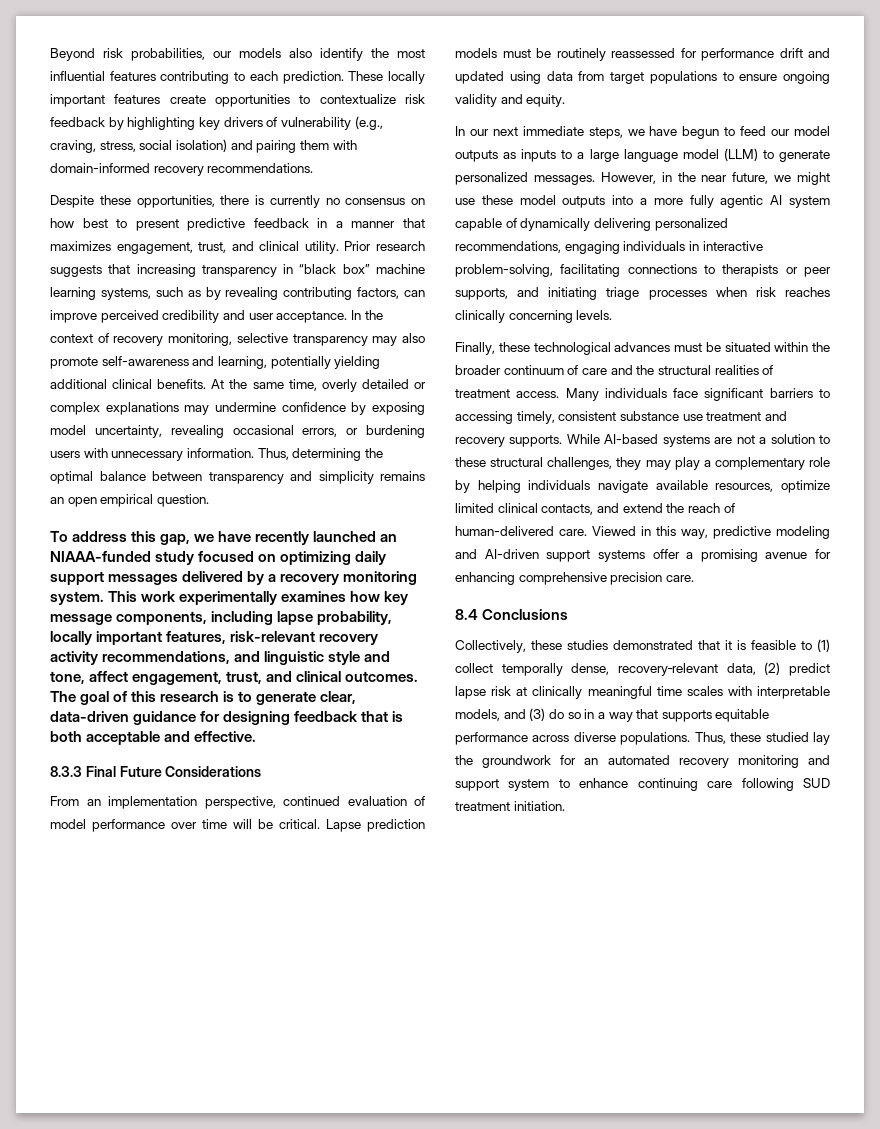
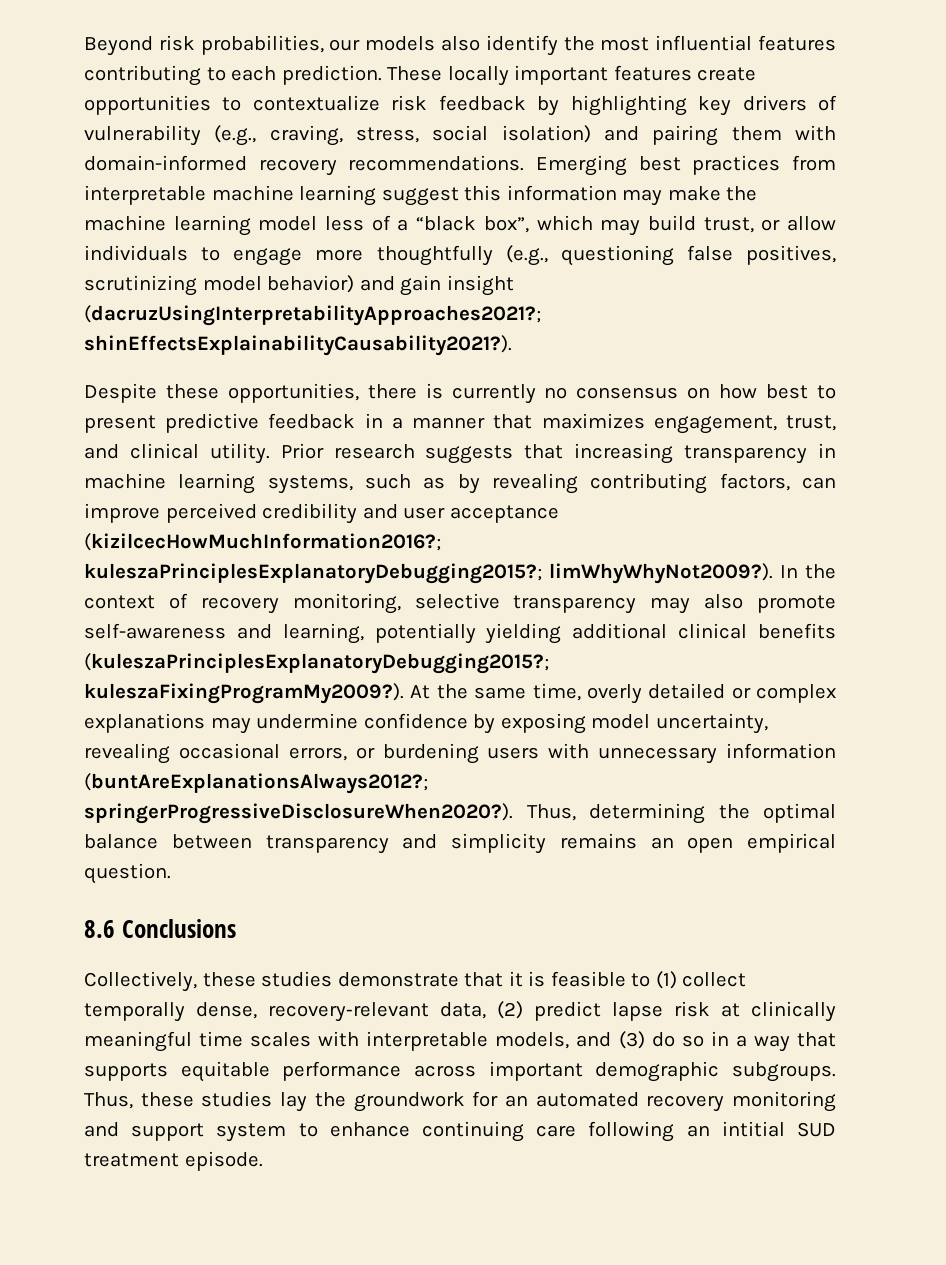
+ Emerging best practices from interpretable machine learning suggest this information may make the machine learning model less of a “black box”, which may build trust, or allow individuals to engage more thoughtfully (e.g., questioning false positives, scrutinizing model behavior) and gain insight (dacruzUsingInterpretabilityApproaches2021?; shinEffectsExplainabilityCausability2021?).
- Prior research suggests that increasing transparency in “black box” machine learning systems, such as by revealing contributing factors, can improve perceived credibility and user acceptance.
+ Prior research suggests that increasing transparency in machine learning systems, such as by revealing contributing factors, can improve perceived credibility and user acceptance (kizilcecHowMuchInformation2016?; kuleszaPrinciplesExplanatoryDebugging2015?; limWhyWhyNot2009?).
- In the context of recovery monitoring, selective transparency may also promote self-awareness and learning, potentially yielding additional clinical benefits.
+ In the context of recovery monitoring, selective transparency may also promote self-awareness and learning, potentially yielding additional clinical benefits (kuleszaPrinciplesExplanatoryDebugging2015?; kuleszaFixingProgramMy2009?).
- At the same time, overly detailed or complex explanations may undermine confidence by exposing model uncertainty, revealing occasional errors, or burdening users with unnecessary information.
+ At the same time, overly detailed or complex explanations may undermine confidence by exposing model uncertainty, revealing occasional errors, or burdening users with unnecessary information (buntAreExplanationsAlways2012?; springerProgressiveDisclosureWhen2020?).
- To address this gap, we have recently launched an NIAAA-funded study focused on optimizing daily support messages delivered by a recovery monitoring system. This work experimentally examines how key message components, including lapse probability, locally important features, risk-relevant recovery activity recommendations, and linguistic style and tone, affect engagement, trust, and clinical outcomes. The goal of this research is to generate clear, data-driven guidance for designing feedback that is both acceptable and effective.
- 8.3.3 Final Future Considerations
- From an implementation perspective, continued evaluation of model performance over time will be critical. Lapse prediction models must be routinely reassessed for performance drift and updated using data from target populations to ensure ongoing validity and equity.
- In our next immediate steps, we have begun to feed our model outputs as inputs to a large language model (LLM) to generate personalized messages. However, in the near future, we might use these model outputs into a more fully agentic AI system capable of dynamically delivering personalized recommendations, engaging individuals in interactive problem-solving, facilitating connections to therapists or peer supports, and initiating triage processes when risk reaches clinically concerning levels.
- Finally, these technological advances must be situated within the broader continuum of care and the structural realities of treatment access. Many individuals face significant barriers to accessing timely, consistent substance use treatment and recovery supports. While AI-based systems are not a solution to these structural challenges, they may play a complementary role by helping individuals navigate available resources, optimize limited clinical contacts, and extend the reach of human-delivered care. Viewed in this way, predictive modeling and AI-driven support systems offer a promising avenue for enhancing comprehensive precision care.
- 8.4 Conclusions
+ 8.6 Conclusions
- Collectively, these studies demonstrated that it is feasible to (1) collect temporally dense, recovery‑relevant data, (2) predict lapse risk at clinically meaningful time scales with interpretable models, and (3) do so in a way that supports equitable performance across diverse populations.
+ Collectively, these studies demonstrate that it is feasible to (1) collect temporally dense, recovery‑relevant data, (2) predict lapse risk at clinically meaningful time scales with interpretable models, and (3) do so in a way that supports equitable performance across important demographic subgroups.
- Thus, these studied lay the groundwork for an automated recovery monitoring and support system to enhance continuing care following SUD treatment initiation.
+ Thus, these studies lay the groundwork for an automated recovery monitoring and support system to enhance continuing care following an intitial SUD treatment episode.

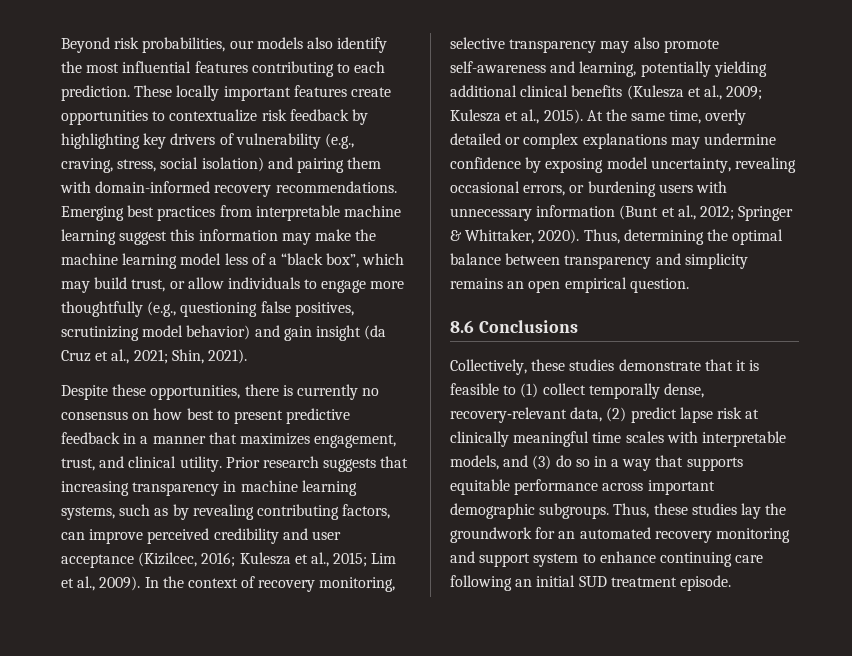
- Emerging best practices from interpretable machine learning suggest this information may make the machine learning model less of a “black box”, which may build trust, or allow individuals to engage more thoughtfully (e.g., questioning false positives, scrutinizing model behavior) and gain insight (dacruzUsingInterpretabilityApproaches2021?; shinEffectsExplainabilityCausability2021?).
+ Emerging best practices from interpretable machine learning suggest this information may make the machine learning model less of a “black box”, which may build trust, or allow individuals to engage more thoughtfully (e.g., questioning false positives, scrutinizing model behavior) and gain insight (da Cruz et al., 2021; Shin, 2021).
- Prior research suggests that increasing transparency in machine learning systems, such as by revealing contributing factors, can improve perceived credibility and user acceptance (kizilcecHowMuchInformation2016?; kuleszaPrinciplesExplanatoryDebugging2015?; limWhyWhyNot2009?).
+ Prior research suggests that increasing transparency in machine learning systems, such as by revealing contributing factors, can improve perceived credibility and user acceptance (Kizilcec, 2016; Kulesza et al., 2015; Lim et al., 2009).
- In the context of recovery monitoring, selective transparency may also promote self-awareness and learning, potentially yielding additional clinical benefits (kuleszaPrinciplesExplanatoryDebugging2015?; kuleszaFixingProgramMy2009?).
+ In the context of recovery monitoring, selective transparency may also promote self-awareness and learning, potentially yielding additional clinical benefits (Kulesza et al., 2009; Kulesza et al., 2015).
- At the same time, overly detailed or complex explanations may undermine confidence by exposing model uncertainty, revealing occasional errors, or burdening users with unnecessary information (buntAreExplanationsAlways2012?; springerProgressiveDisclosureWhen2020?).
+ At the same time, overly detailed or complex explanations may undermine confidence by exposing model uncertainty, revealing occasional errors, or burdening users with unnecessary information (Bunt et al., 2012; Springer & Whittaker, 2020).
- Thus, these studies lay the groundwork for an automated recovery monitoring and support system to enhance continuing care following an intitial SUD treatment episode.
+ Thus, these studies lay the groundwork for an automated recovery monitoring and support system to enhance continuing care following an initial SUD treatment episode.

